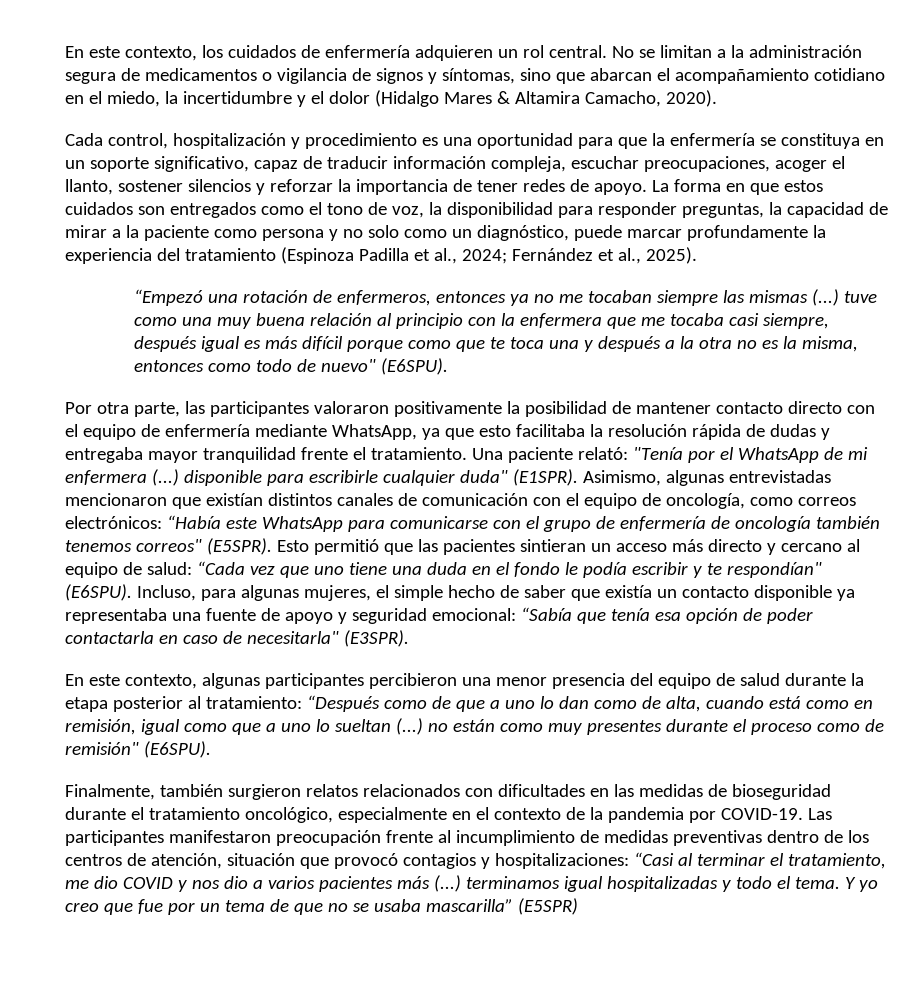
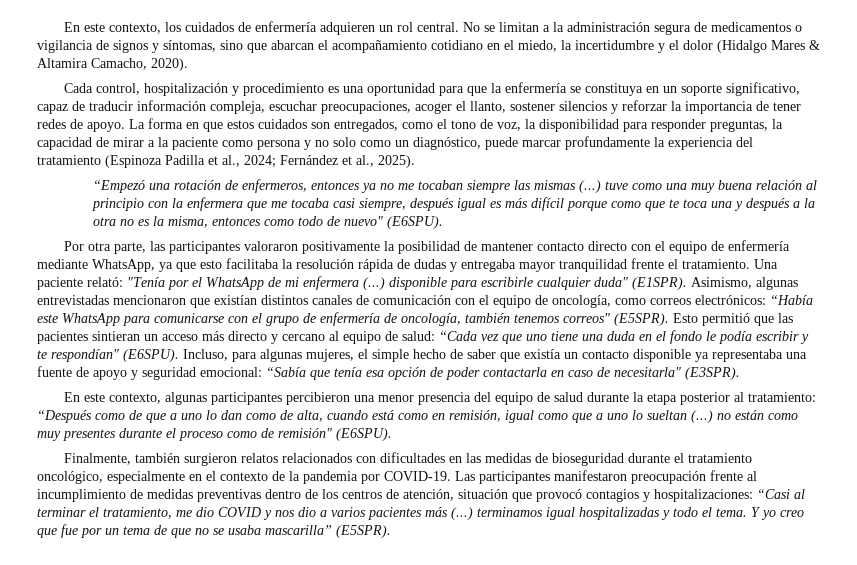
- La forma en que estos cuidados son entregados como el tono de voz, la disponibilidad para responder preguntas, la capacidad de mirar a la paciente como persona y no solo como un diagnóstico, puede marcar profundamente la experiencia del tratamiento (Espinoza Padilla et al., 2024; Fernández et al., 2025).
+ La forma en que estos cuidados son entregados, como el tono de voz, la disponibilidad para responder preguntas, la capacidad de mirar a la paciente como persona y no solo como un diagnóstico, puede marcar profundamente la experiencia del tratamiento (Espinoza Padilla et al., 2024; Fernández et al., 2025).
- Asimismo, algunas entrevistadas mencionaron que existían distintos canales de comunicación con el equipo de oncología, como correos electrónicos: “Había este WhatsApp para comunicarse con el grupo de enfermería de oncología también tenemos correos" (E5SPR).
+ Asimismo, algunas entrevistadas mencionaron que existían distintos canales de comunicación con el equipo de oncología, como correos electrónicos: “Había este WhatsApp para comunicarse con el grupo de enfermería de oncología, también tenemos correos" (E5SPR).
- Y yo creo que fue por un tema de que no se usaba mascarilla” (E5SPR)
+ Y yo creo que fue por un tema de que no se usaba mascarilla” (E5SPR).

